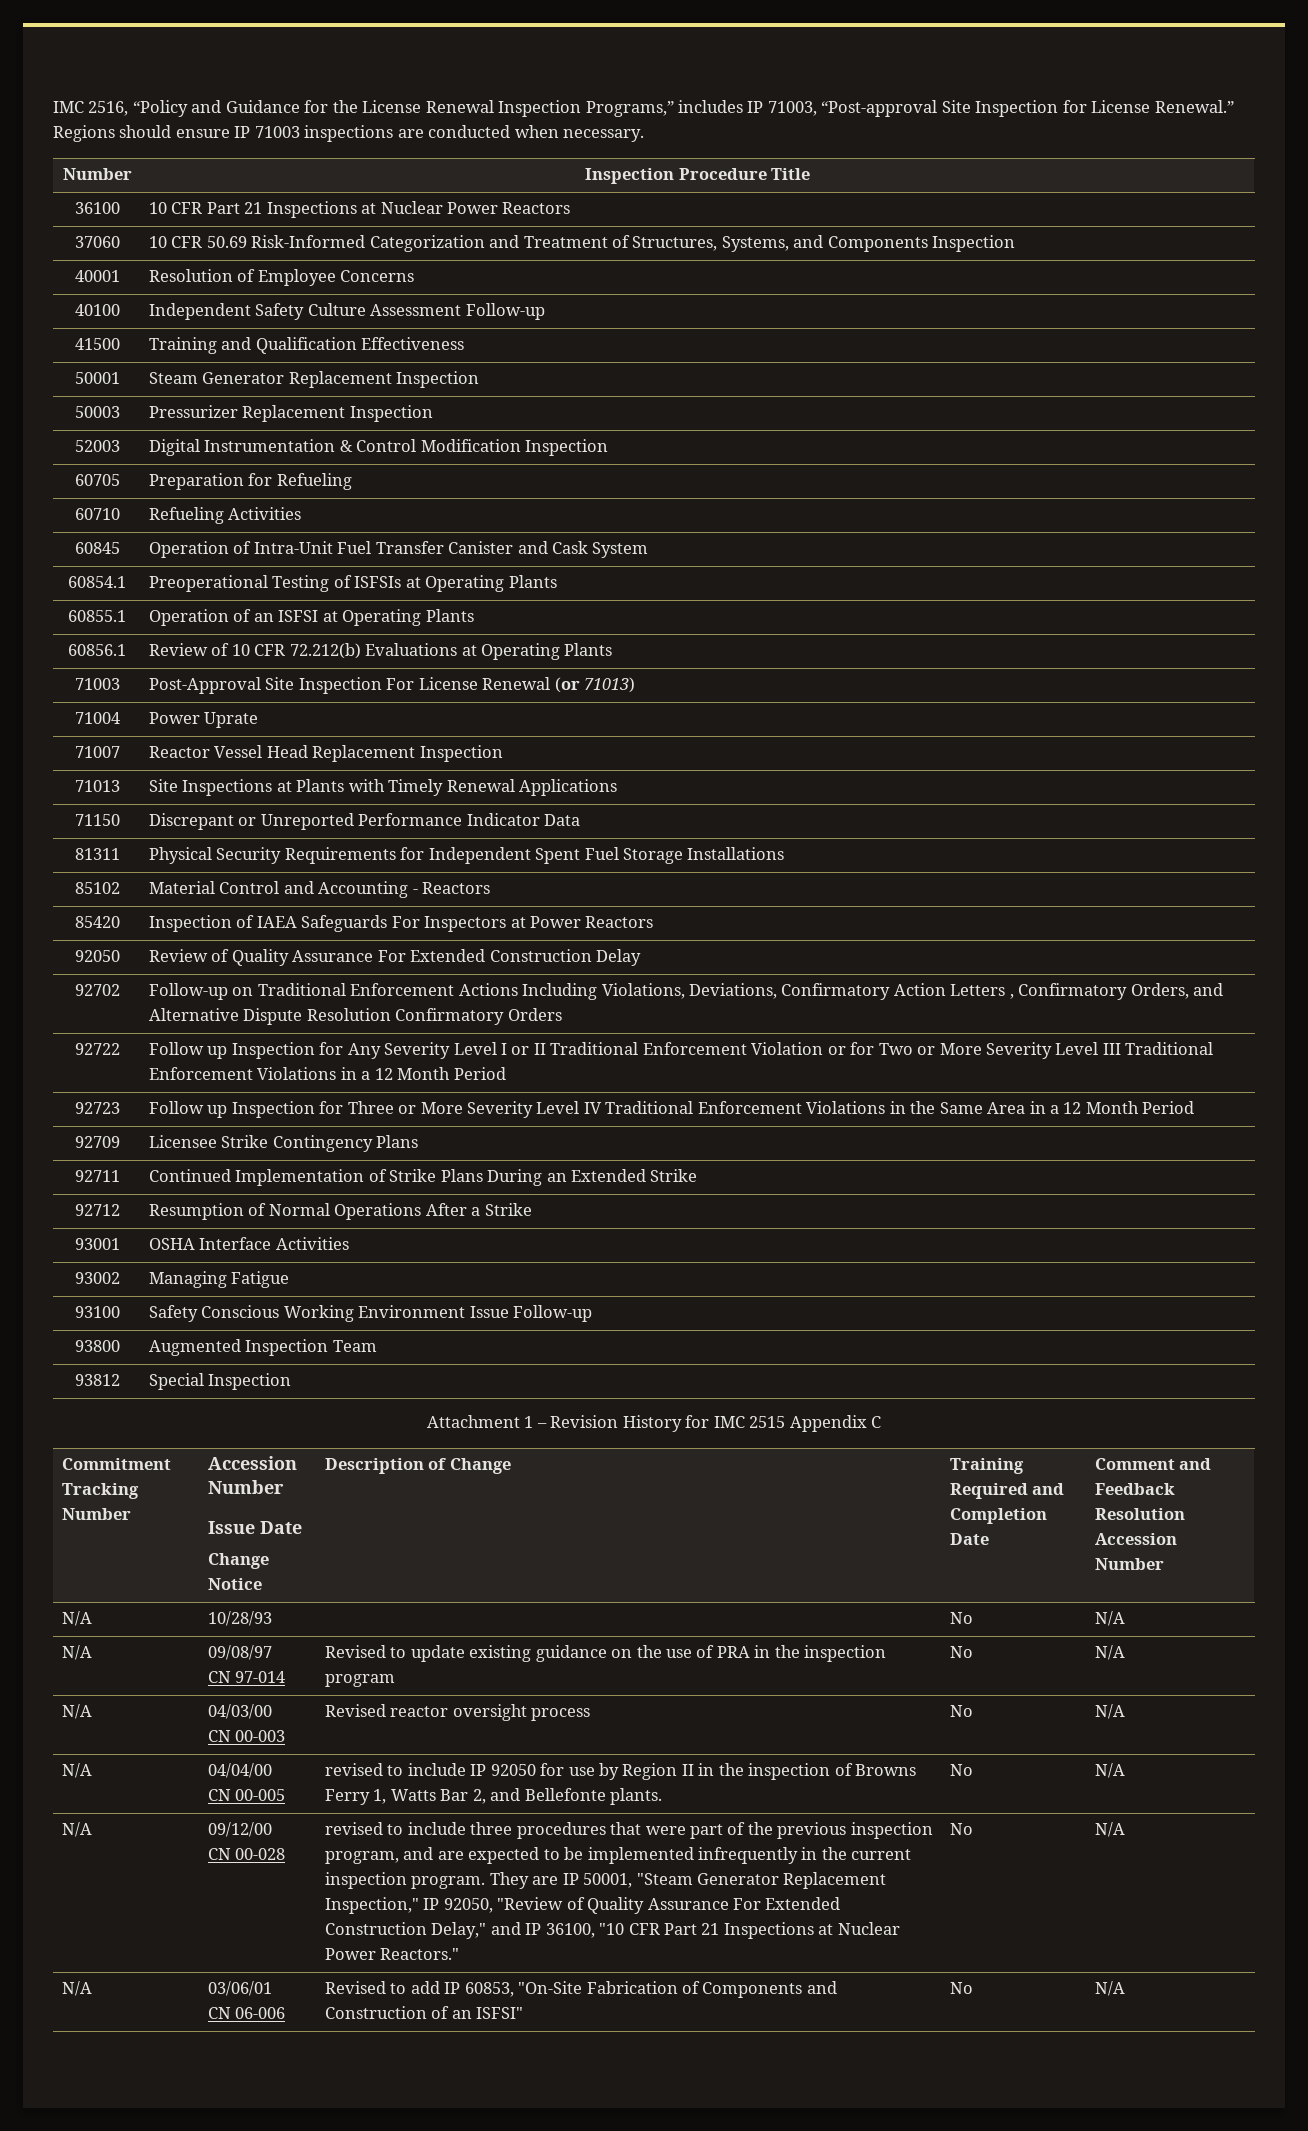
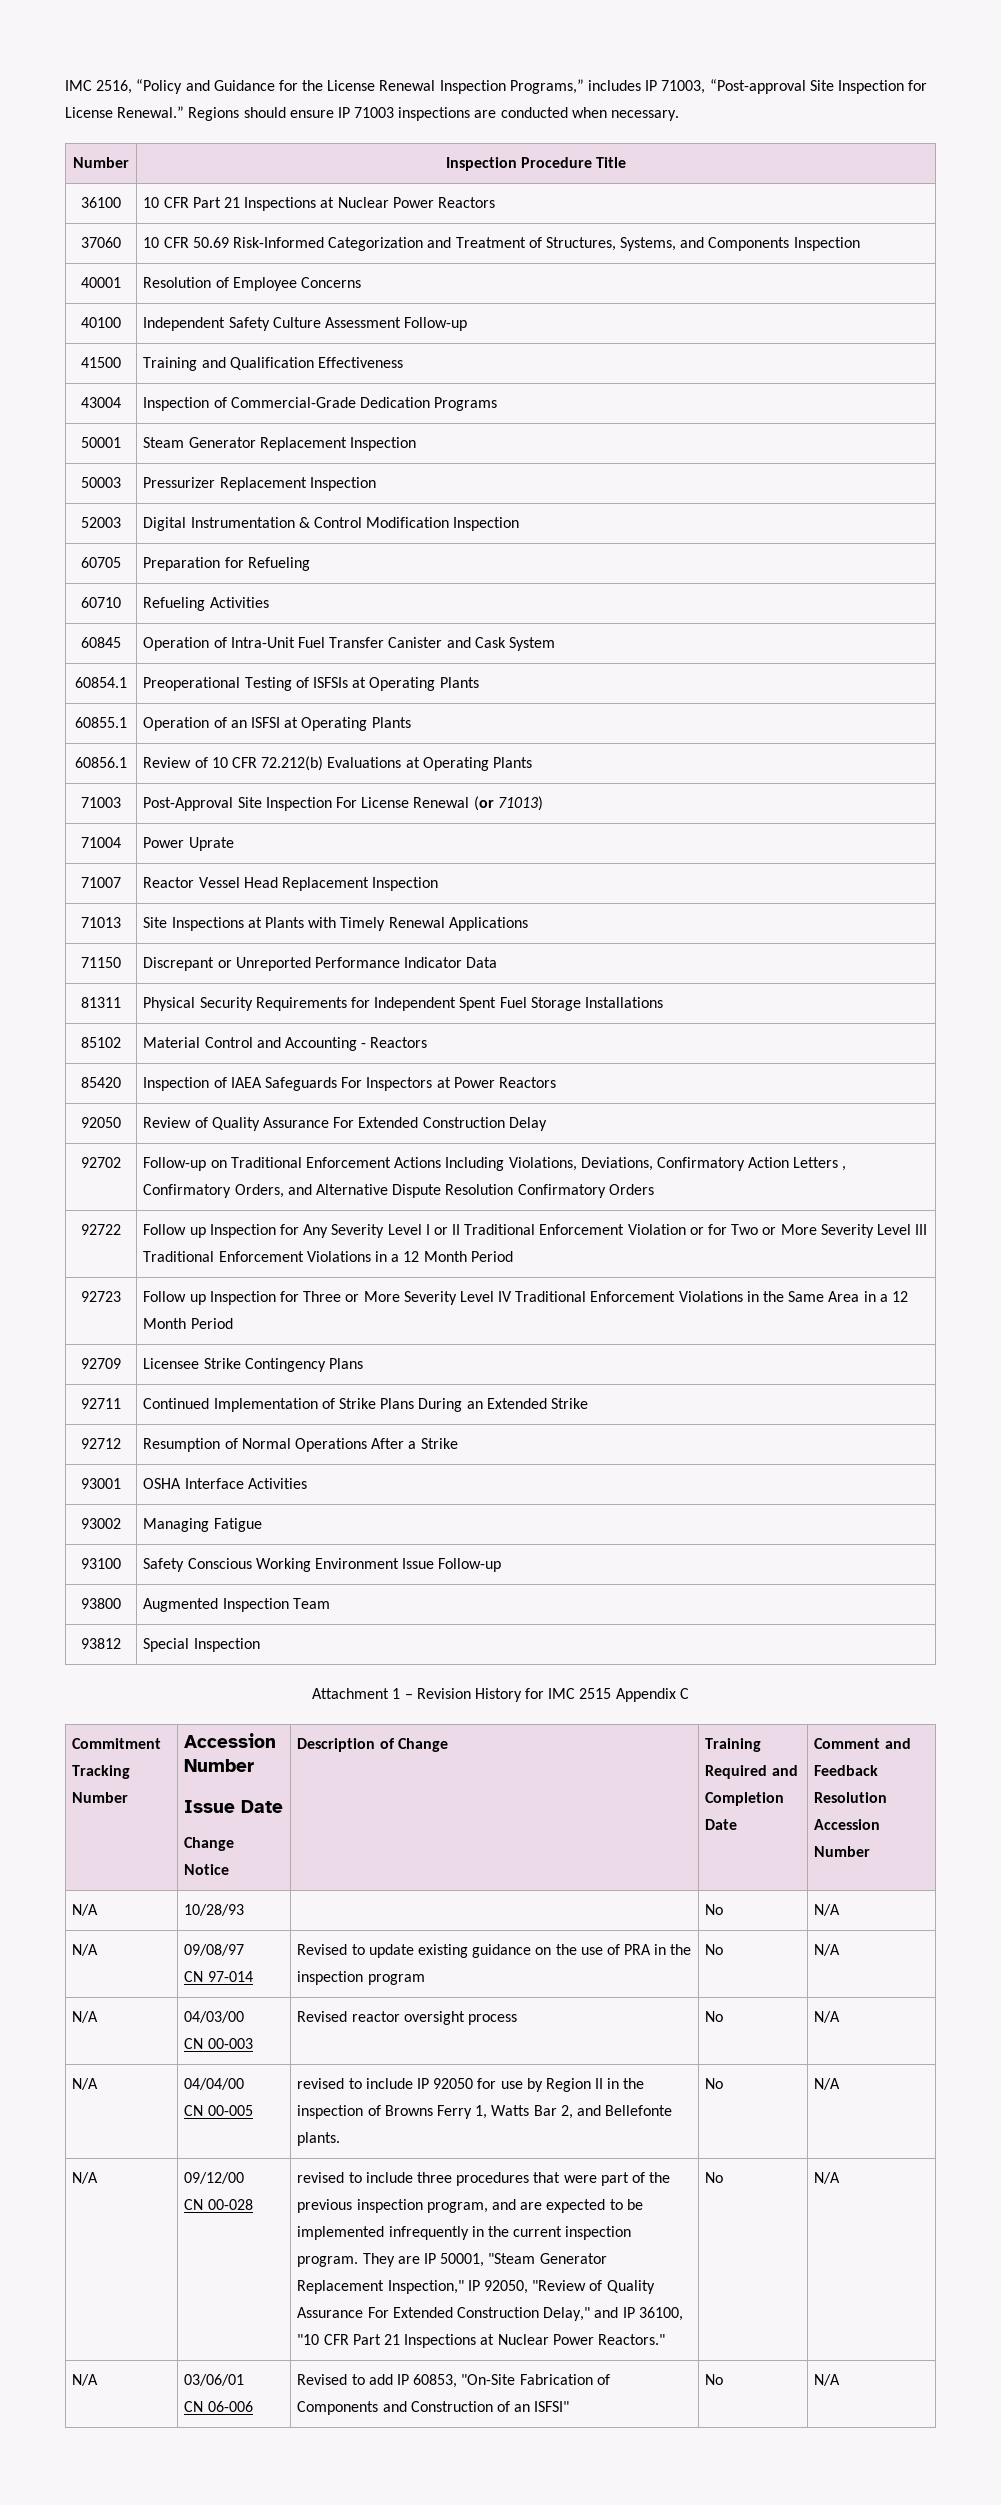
+ 43004 | Inspection of Commercial-Grade Dedication Programs

